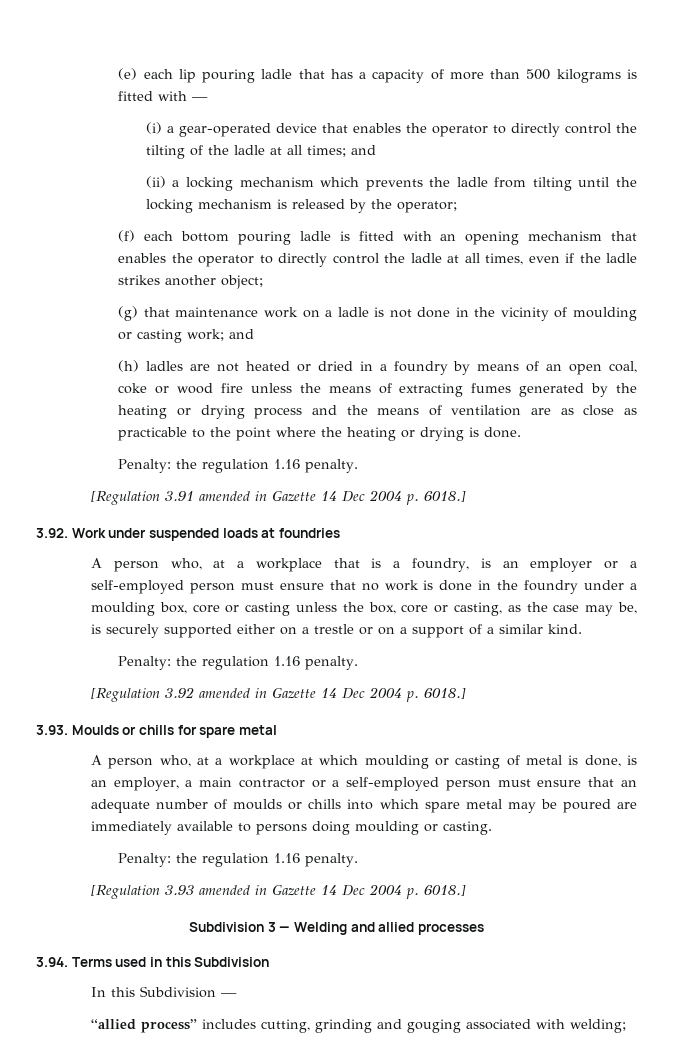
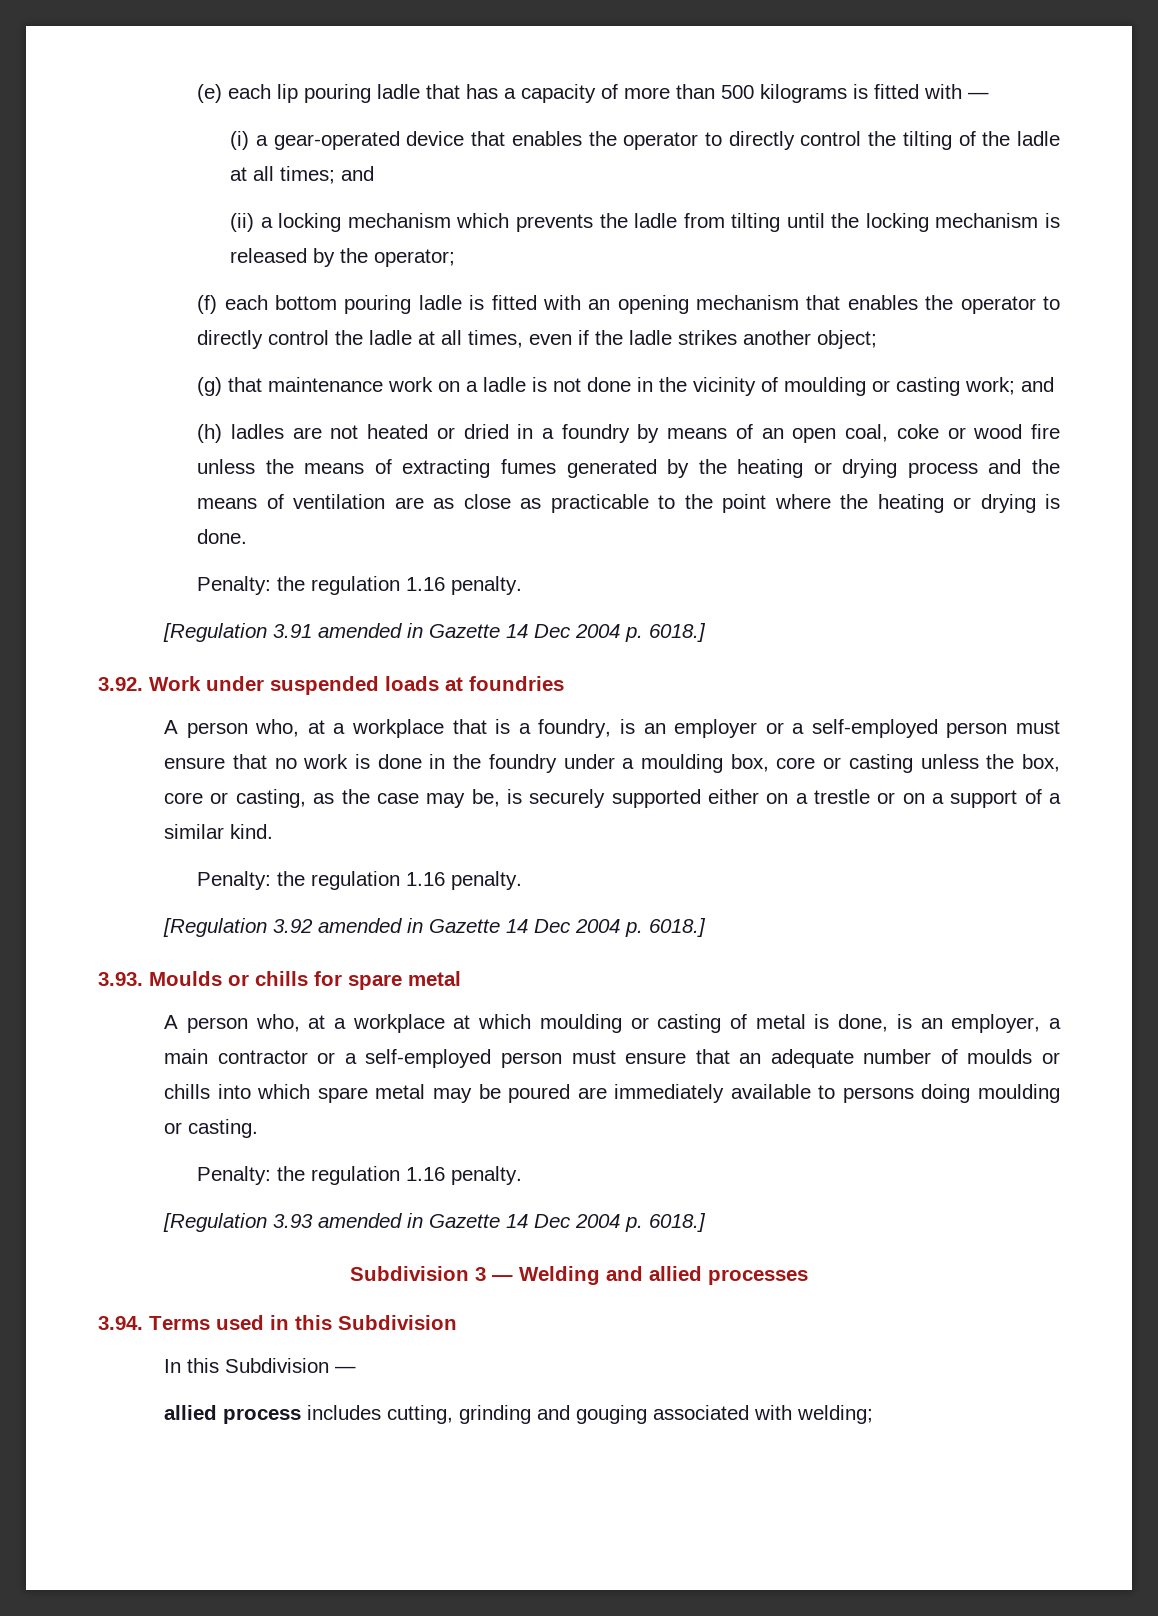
- “allied process” includes cutting, grinding and gouging associated with welding;
+ allied process includes cutting, grinding and gouging associated with welding;

